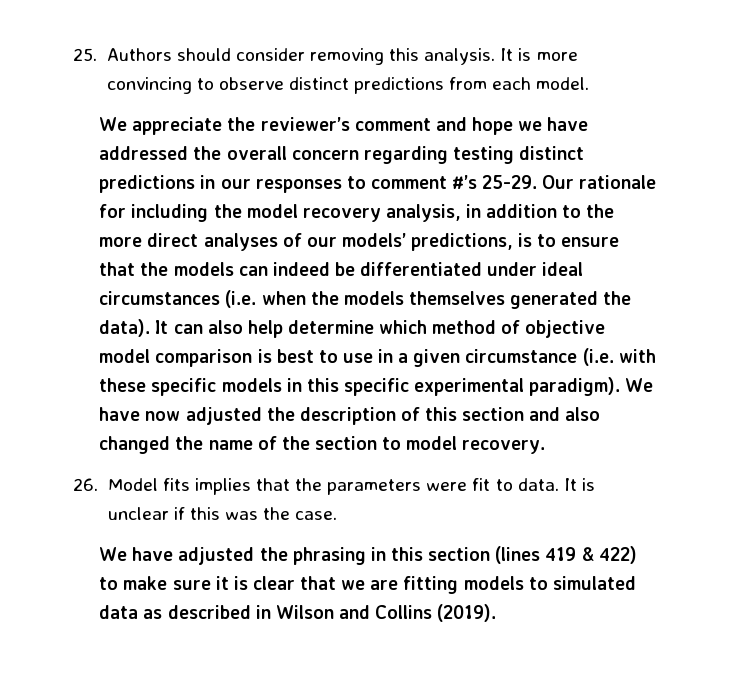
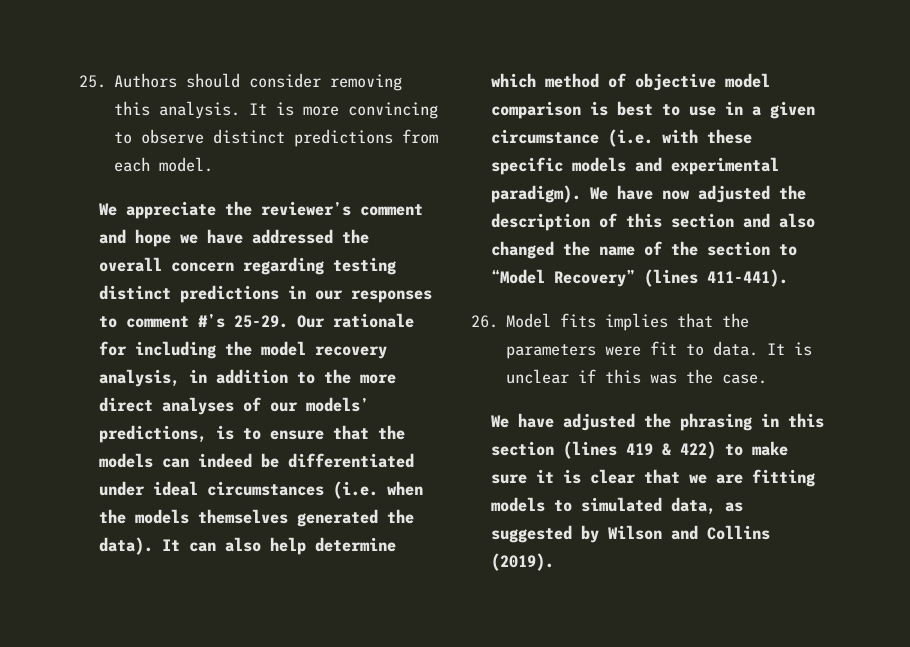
- It can also help determine which method of objective model comparison is best to use in a given circumstance (i.e. with these specific models in this specific experimental paradigm).
+ It can also help determine which method of objective model comparison is best to use in a given circumstance (i.e. with these specific models and experimental paradigm).
- We have now adjusted the description of this section and also changed the name of the section to model recovery.
+ We have now adjusted the description of this section and also changed the name of the section to “Model Recovery” (lines 411-441).
- We have adjusted the phrasing in this section (lines 419 & 422) to make sure it is clear that we are fitting models to simulated data as described in Wilson and Collins (2019).
+ We have adjusted the phrasing in this section (lines 419 & 422) to make sure it is clear that we are fitting models to simulated data, as suggested by Wilson and Collins (2019).

